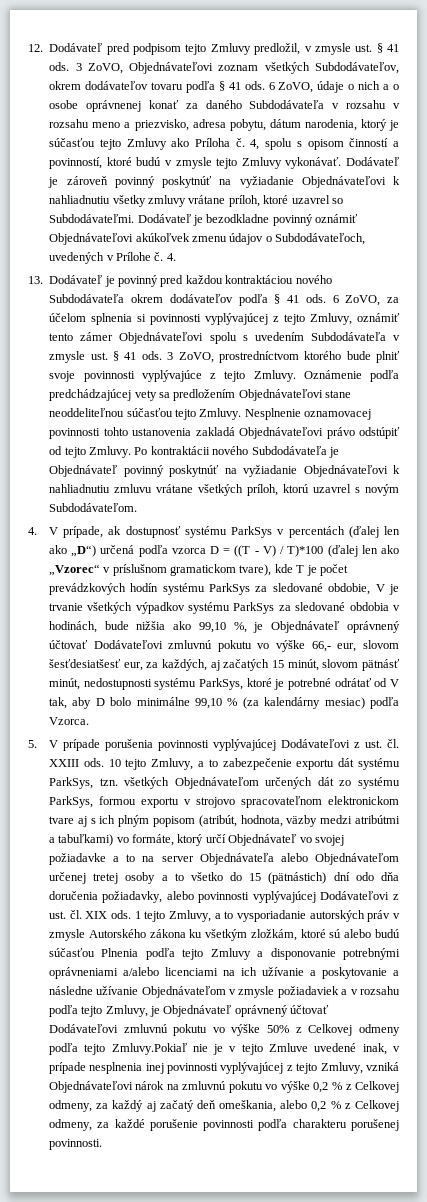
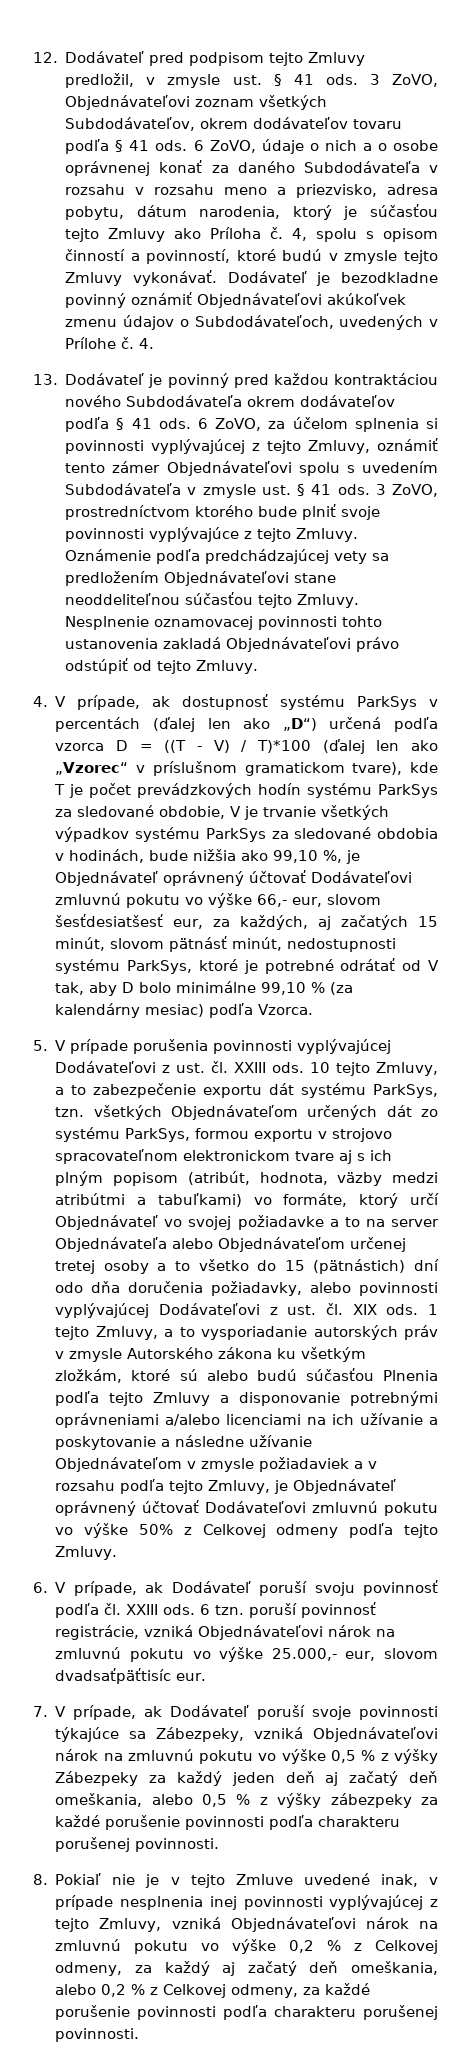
- Dodávateľ je zároveň povinný poskytnúť na vyžiadanie Objednávateľovi k nahliadnutiu všetky zmluvy vrátane príloh, ktoré uzavrel so Subdodávateľmi. Dodávateľ je bezodkladne povinný oznámiť Objednávateľovi akúkoľvek zmenu údajov o Subdodávateľoch, uvedených v Prílohe č.
+ Dodávateľ je bezodkladne povinný oznámiť Objednávateľovi akúkoľvek zmenu údajov o Subdodávateľoch, uvedených v Prílohe č.
- Po kontraktácii nového Subdodávateľa je Objednávateľ povinný poskytnúť na vyžiadanie Objednávateľovi k nahliadnutiu zmluvu vrátane všetkých príloh, ktorú uzavrel s novým Subdodávateľom.
- 1 tejto Zmluvy, a to vysporiadanie autorských práv v zmysle Autorského zákona ku všetkým zložkám, ktoré sú alebo budú súčasťou Plnenia podľa tejto Zmluvy a disponovanie potrebnými oprávneniami a/alebo licenciami na ich užívanie a poskytovanie a následne užívanie Objednávateľom v zmysle požiadaviek a v rozsahu podľa tejto Zmluvy, je Objednávateľ oprávnený účtovať Dodávateľovi zmluvnú pokutu vo výške 50% z Celkovej odmeny podľa tejto Zmluvy.Pokiaľ nie je v tejto Zmluve uvedené inak, v prípade nesplnenia inej povinnosti vyplývajúcej z tejto Zmluvy, vzniká Objednávateľovi nárok na zmluvnú pokutu vo výške 0,2 % z Celkovej odmeny, za každý aj začatý deň omeškania, alebo 0,2 % z Celkovej odmeny, za každé porušenie povinnosti podľa charakteru porušenej povinnosti.
+ 1 tejto Zmluvy, a to vysporiadanie autorských práv v zmysle Autorského zákona ku všetkým zložkám, ktoré sú alebo budú súčasťou Plnenia podľa tejto Zmluvy a disponovanie potrebnými oprávneniami a/alebo licenciami na ich užívanie a poskytovanie a následne užívanie Objednávateľom v zmysle požiadaviek a v rozsahu podľa tejto Zmluvy, je Objednávateľ oprávnený účtovať Dodávateľovi zmluvnú pokutu vo výške 50% z Celkovej odmeny podľa tejto Zmluvy.
+ 6. V prípade, ak Dodávateľ poruší svoju povinnosť podľa čl. XXIII ods. 6 tzn. poruší povinnosť registrácie, vzniká Objednávateľovi nárok na zmluvnú pokutu vo výške 25.000,- eur, slovom dvadsaťpäťtisíc eur.
+ 7. V prípade, ak Dodávateľ poruší svoje povinnosti týkajúce sa Zábezpeky, vzniká Objednávateľovi nárok na zmluvnú pokutu vo výške 0,5 % z výšky Zábezpeky za každý jeden deň aj začatý deň omeškania, alebo 0,5 % z výšky zábezpeky za každé porušenie povinnosti podľa charakteru porušenej povinnosti.
+ 8. Pokiaľ nie je v tejto Zmluve uvedené inak, v prípade nesplnenia inej povinnosti vyplývajúcej z tejto Zmluvy, vzniká Objednávateľovi nárok na zmluvnú pokutu vo výške 0,2 % z Celkovej odmeny, za každý aj začatý deň omeškania, alebo 0,2 % z Celkovej odmeny, za každé porušenie povinnosti podľa charakteru porušenej povinnosti.

